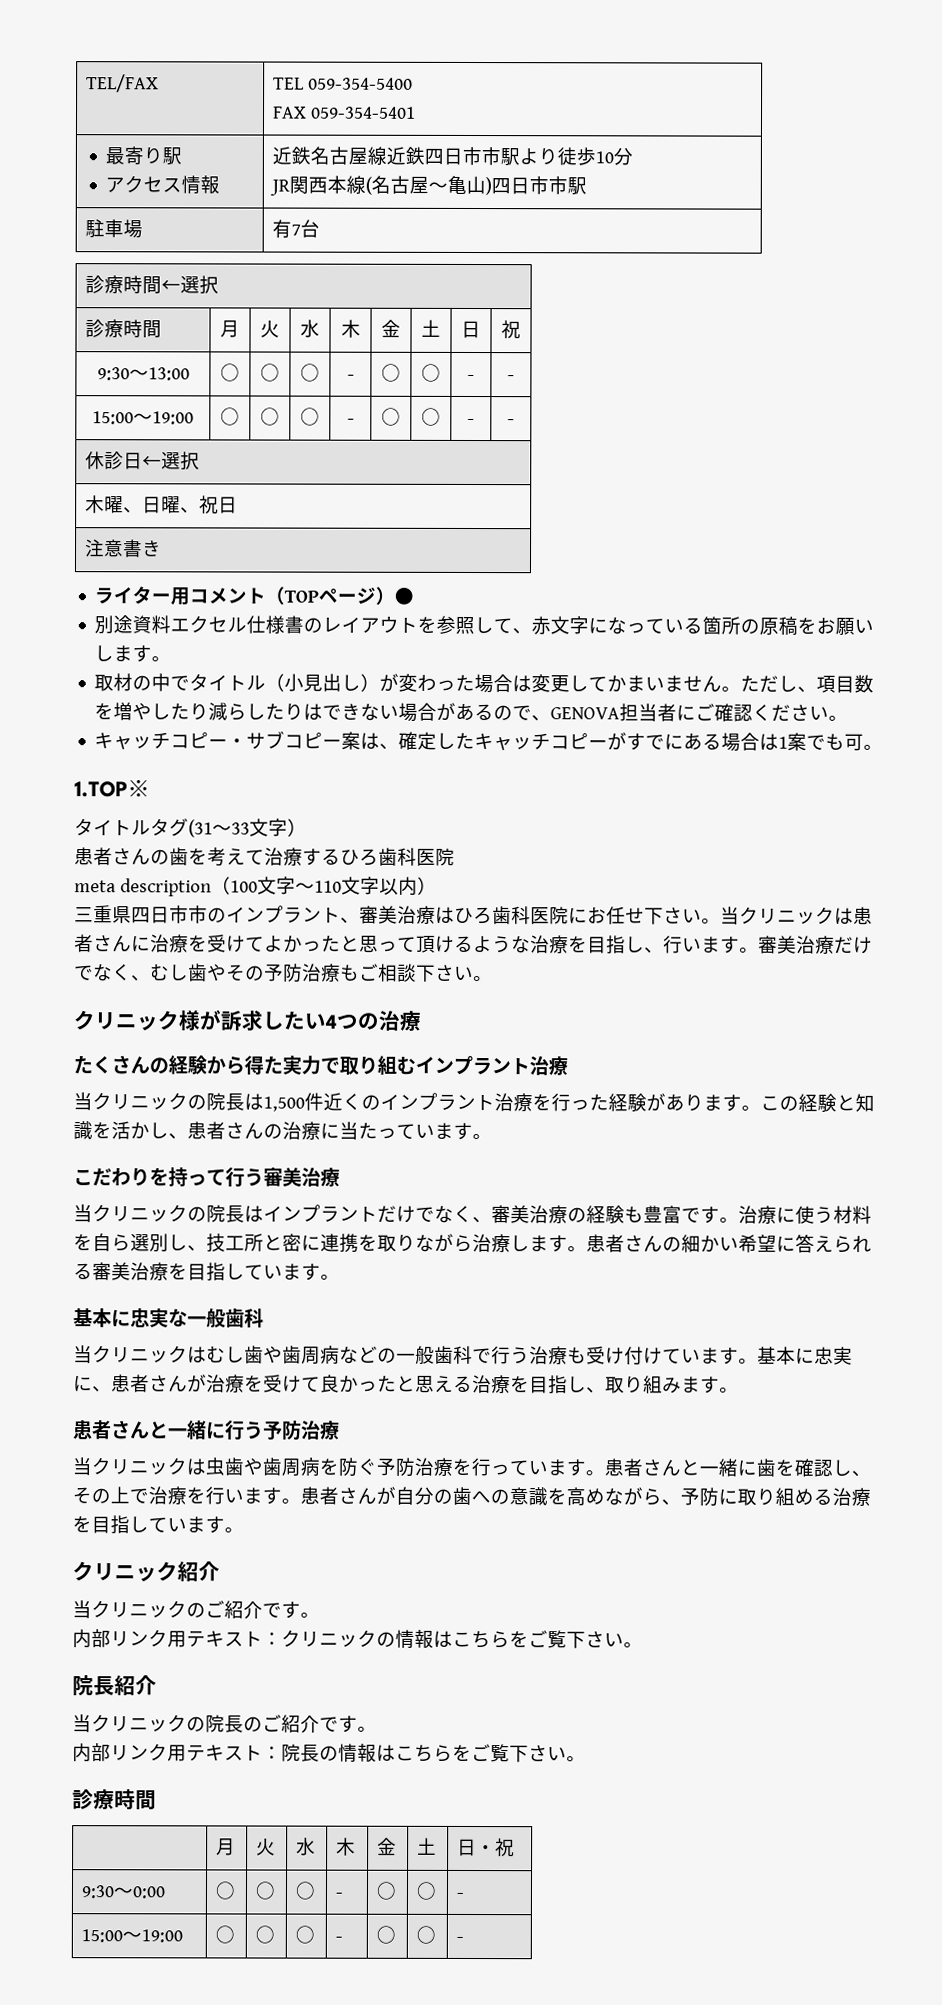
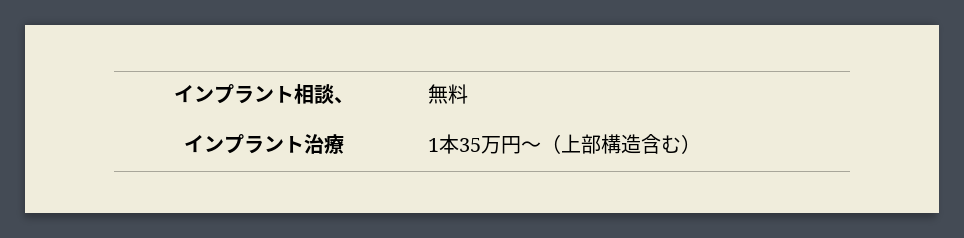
- TEL/FAX | TEL 059-354-5400
- FAX 059-354-5401
- 最寄り駅
- アクセス情報 | 近鉄名古屋線近鉄四日市市駅より徒歩10分
- JR関西本線(名古屋～亀山)四日市市駅
- 駐車場 | 有7台
- 診療時間←選択
- 診療時間 | 月 | 火 | 水 | 木 | 金 | 土 | 日 | 祝
- 9:30～13:00 | ○ | ○ | ○ | - | ○ | ○ | - | -
- 15:00～19:00 | ○ | ○ | ○ | - | ○ | ○ | - | -
- 休診日←選択
- 木曜、日曜、祝日
- 注意書き
- ライター用コメント（TOPページ）●
- 別途資料エクセル仕様書のレイアウトを参照して、赤文字になっている箇所の原稿をお願いします。
- 取材の中でタイトル（小見出し）が変わった場合は変更してかまいません。ただし、項目数を増やしたり減らしたりはできない場合があるので、GENOVA担当者にご確認ください。
- キャッチコピー・サブコピー案は、確定したキャッチコピーがすでにある場合は1案でも可。
- 1.TOP※
- タイトルタグ(31～33文字）
- 患者さんの歯を考えて治療するひろ歯科医院
- meta description（100文字～110文字以内）
- 三重県四日市市のインプラント、審美治療はひろ歯科医院にお任せ下さい。当クリニックは患者さんに治療を受けてよかったと思って頂けるような治療を目指し、行います。審美治療だけでなく、むし歯やその予防治療もご相談下さい。
- クリニック様が訴求したい4つの治療
- たくさんの経験から得た実力で取り組むインプラント治療
- 当クリニックの院長は1,500件近くのインプラント治療を行った経験があります。この経験と知識を活かし、患者さんの治療に当たっています。
- こだわりを持って行う審美治療
- 当クリニックの院長はインプラントだけでなく、審美治療の経験も豊富です。治療に使う材料を自ら選別し、技工所と密に連携を取りながら治療します。患者さんの細かい希望に答えられる審美治療を目指しています。
- 基本に忠実な一般歯科
- 当クリニックはむし歯や歯周病などの一般歯科で行う治療も受け付けています。基本に忠実に、患者さんが治療を受けて良かったと思える治療を目指し、取り組みます。
- 患者さんと一緒に行う予防治療
- 当クリニックは虫歯や歯周病を防ぐ予防治療を行っています。患者さんと一緒に歯を確認し、その上で治療を行います。患者さんが自分の歯への意識を高めながら、予防に取り組める治療を目指しています。
- クリニック紹介
- 当クリニックのご紹介です。
- 内部リンク用テキスト：クリニックの情報はこちらをご覧下さい。
- 院長紹介
- 当クリニックの院長のご紹介です。
- 内部リンク用テキスト：院長の情報はこちらをご覧下さい。
- 診療時間
- | 月 | 火 | 水 | 木 | 金 | 土 | 日・祝
- 9:30～0:00 | ○ | ○ | ○ | - | ○ | ○ | -
- 15:00～19:00 | ○ | ○ | ○ | - | ○ | ○ | -
+ インプラント相談、 | 無料
+ インプラント治療 | 1本35万円～（上部構造含む）

